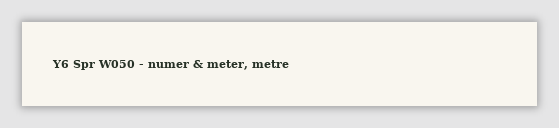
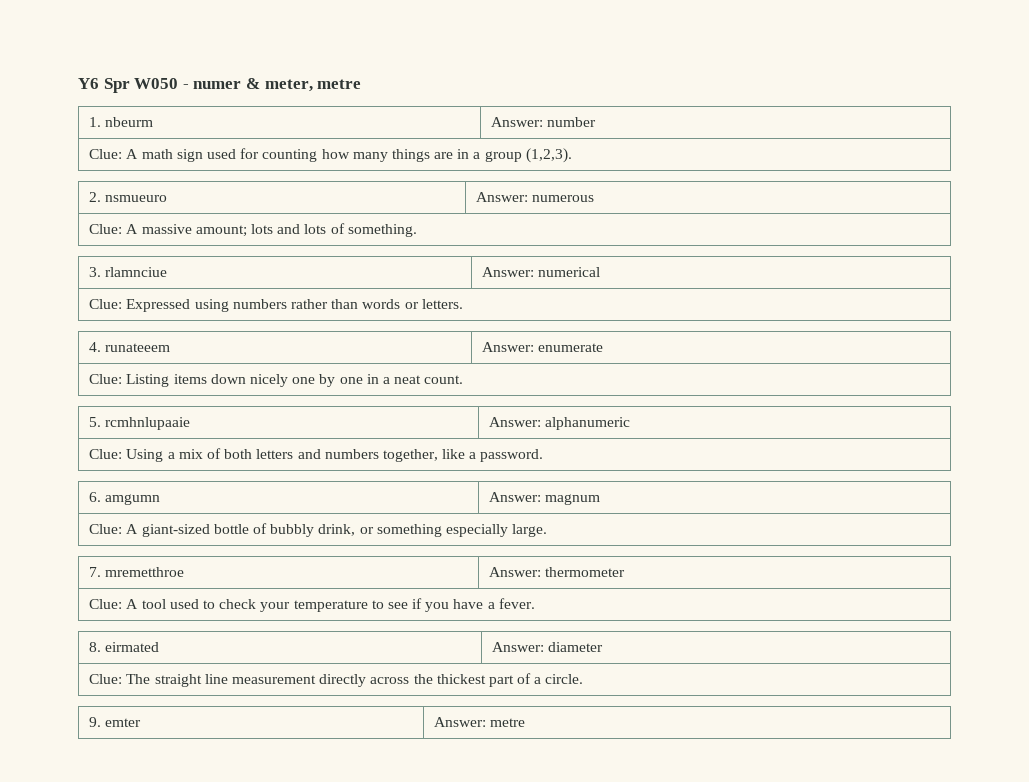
+ 1. nbeurm | Answer: number
+ Clue: A math sign used for counting how many things are in a group (1,2,3).
+ 2. nsmueuro | Answer: numerous
+ Clue: A massive amount; lots and lots of something.
+ 3. rlamnciue | Answer: numerical
+ Clue: Expressed using numbers rather than words or letters.
+ 4. runateeem | Answer: enumerate
+ Clue: Listing items down nicely one by one in a neat count.
+ 5. rcmhnlupaaie | Answer: alphanumeric
+ Clue: Using a mix of both letters and numbers together, like a password.
+ 6. amgumn | Answer: magnum
+ Clue: A giant-sized bottle of bubbly drink, or something especially large.
+ 7. mremetthroe | Answer: thermometer
+ Clue: A tool used to check your temperature to see if you have a fever.
+ 8. eirmated | Answer: diameter
+ Clue: The straight line measurement directly across the thickest part of a circle.
+ 9. emter | Answer: metre

